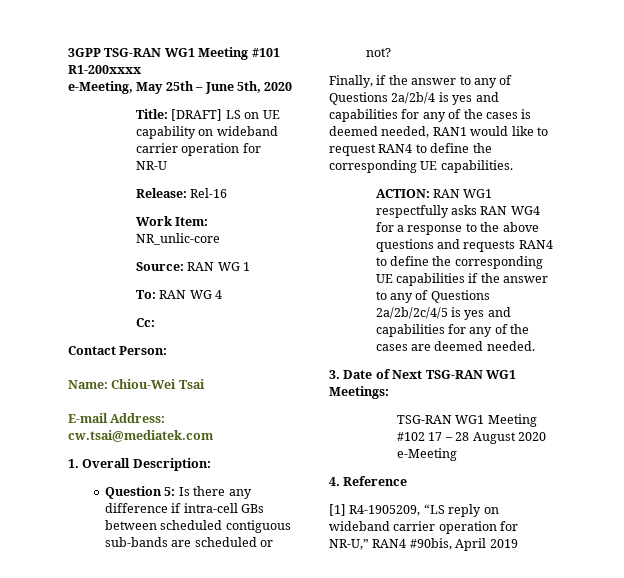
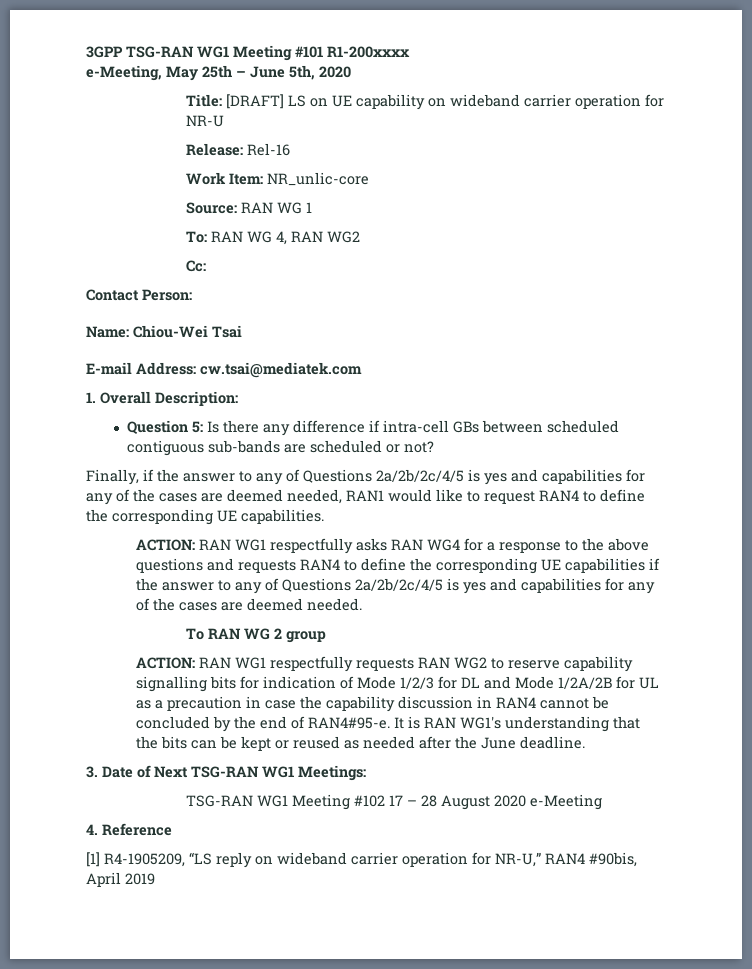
- To: RAN WG 4
+ To: RAN WG 4, RAN WG2
- Finally, if the answer to any of Questions 2a/2b/4 is yes and capabilities for any of the cases is deemed needed, RAN1 would like to request RAN4 to define the corresponding UE capabilities.
+ Finally, if the answer to any of Questions 2a/2b/2c/4/5 is yes and capabilities for any of the cases are deemed needed, RAN1 would like to request RAN4 to define the corresponding UE capabilities.
+ To RAN WG 2 group
+ ACTION: RAN WG1 respectfully requests RAN WG2 to reserve capability signalling bits for indication of Mode 1/2/3 for DL and Mode 1/2A/2B for UL as a precaution in case the capability discussion in RAN4 cannot be concluded by the end of RAN4#95-e. It is RAN WG1's understanding that the bits can be kept or reused as needed after the June deadline.

